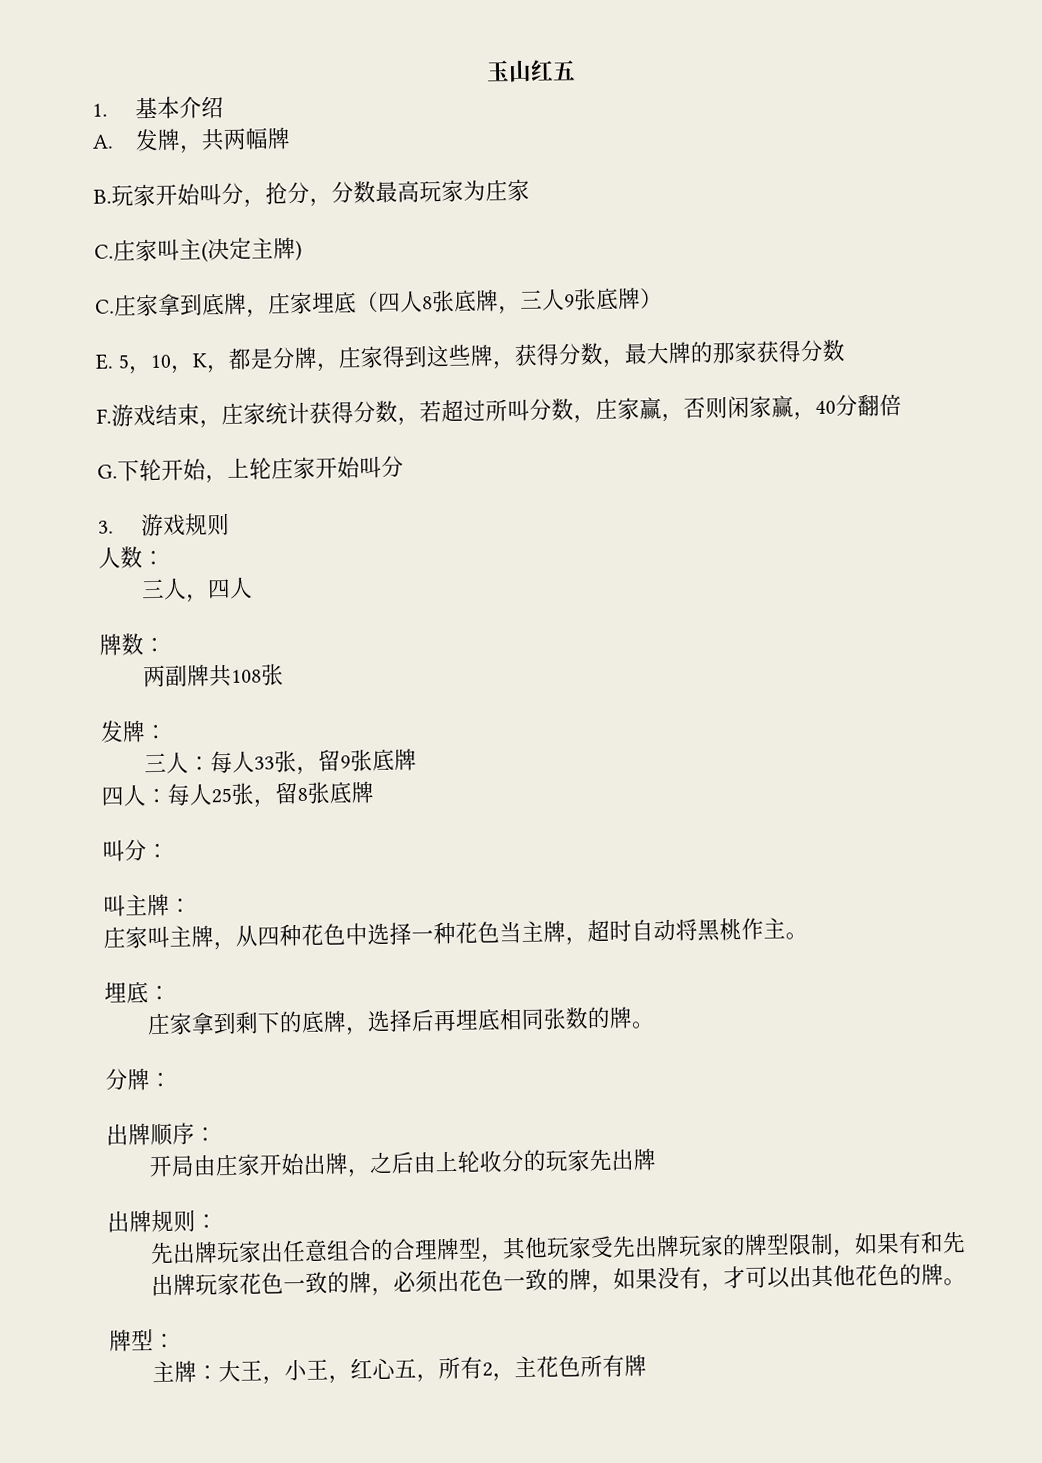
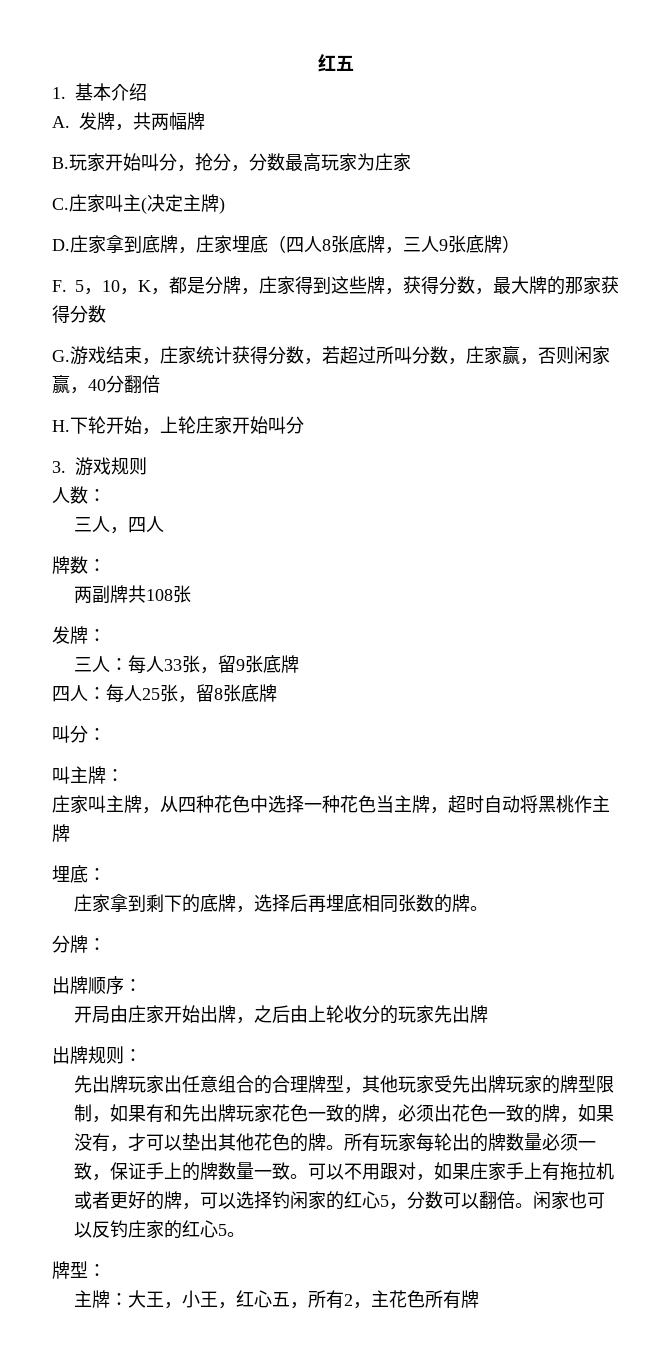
- 玉山红五
+ 红五
- C.庄家拿到底牌，庄家埋底（四人8张底牌，三人9张底牌）
+ D.庄家拿到底牌，庄家埋底（四人8张底牌，三人9张底牌）
- E. 5，10，K，都是分牌，庄家得到这些牌，获得分数，最大牌的那家获得分数
+ F. 5，10，K，都是分牌，庄家得到这些牌，获得分数，最大牌的那家获得分数
- F.游戏结束，庄家统计获得分数，若超过所叫分数，庄家赢，否则闲家赢，40分翻倍
+ G.游戏结束，庄家统计获得分数，若超过所叫分数，庄家赢，否则闲家赢，40分翻倍
- G.下轮开始，上轮庄家开始叫分
+ H.下轮开始，上轮庄家开始叫分
- 庄家叫主牌，从四种花色中选择一种花色当主牌，超时自动将黑桃作主。
+ 庄家叫主牌，从四种花色中选择一种花色当主牌，超时自动将黑桃作主牌
- 先出牌玩家出任意组合的合理牌型，其他玩家受先出牌玩家的牌型限制，如果有和先出牌玩家花色一致的牌，必须出花色一致的牌，如果没有，才可以出其他花色的牌。
+ 先出牌玩家出任意组合的合理牌型，其他玩家受先出牌玩家的牌型限制，如果有和先出牌玩家花色一致的牌，必须出花色一致的牌，如果没有，才可以垫出其他花色的牌。所有玩家每轮出的牌数量必须一致，保证手上的牌数量一致。可以不用跟对，如果庄家手上有拖拉机或者更好的牌，可以选择钓闲家的红心5，分数可以翻倍。闲家也可以反钓庄家的红心5。

